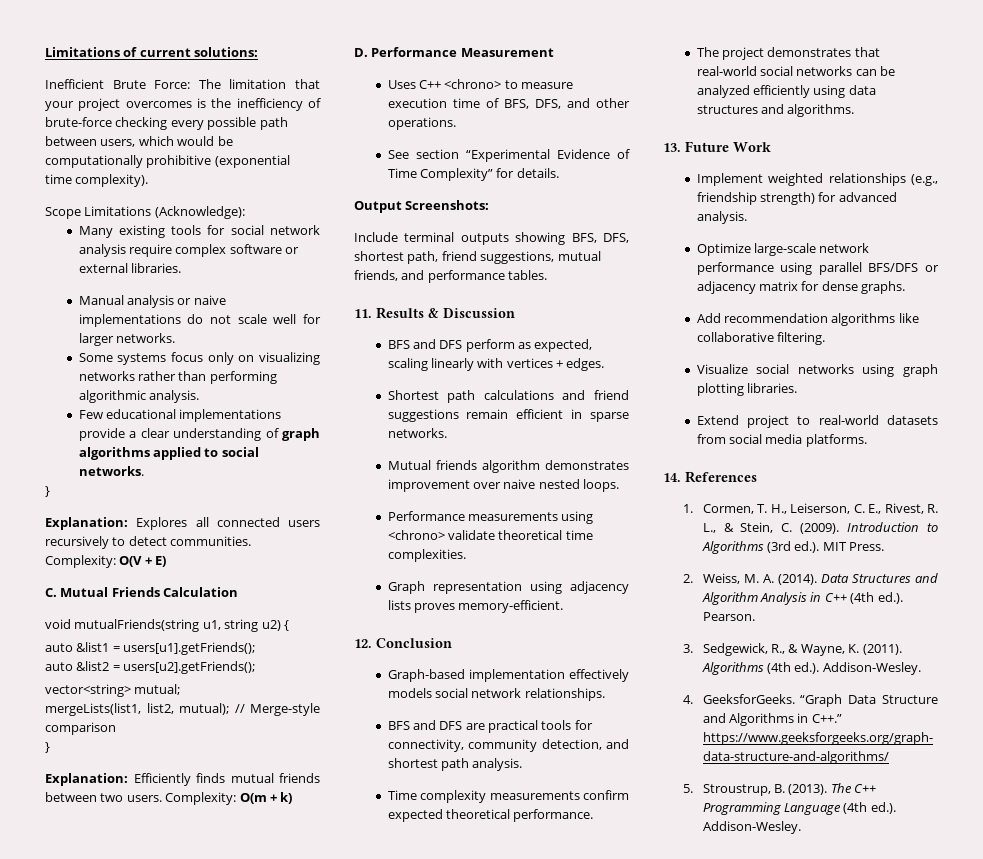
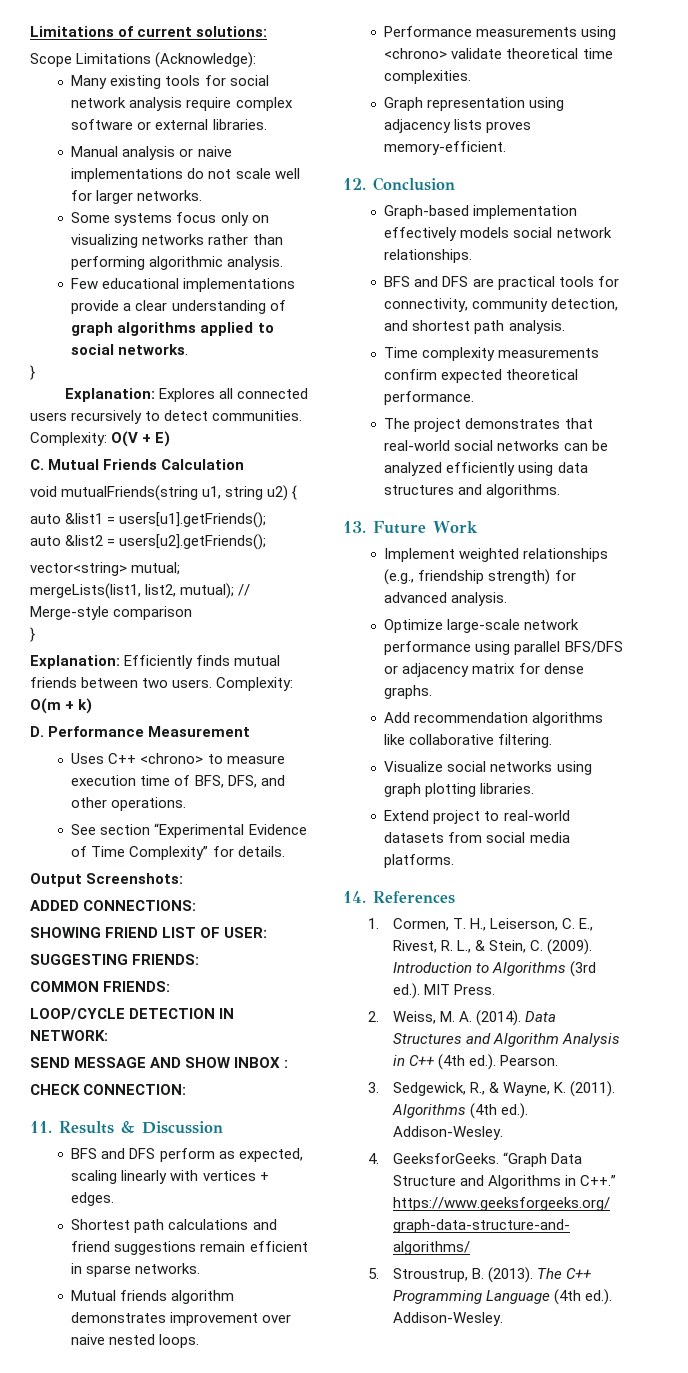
- Inefficient Brute Force: The limitation that your project overcomes is the inefficiency of brute-force checking every possible path between users, which would be computationally prohibitive (exponential time complexity).
- Include terminal outputs showing BFS, DFS, shortest path, friend suggestions, mutual friends, and performance tables.
+ ADDED CONNECTIONS:
+ SHOWING FRIEND LIST OF USER:
+ SUGGESTING FRIENDS:
+ COMMON FRIENDS:
+ LOOP/CYCLE DETECTION IN NETWORK:
+ SEND MESSAGE AND SHOW INBOX :
+ CHECK CONNECTION:

